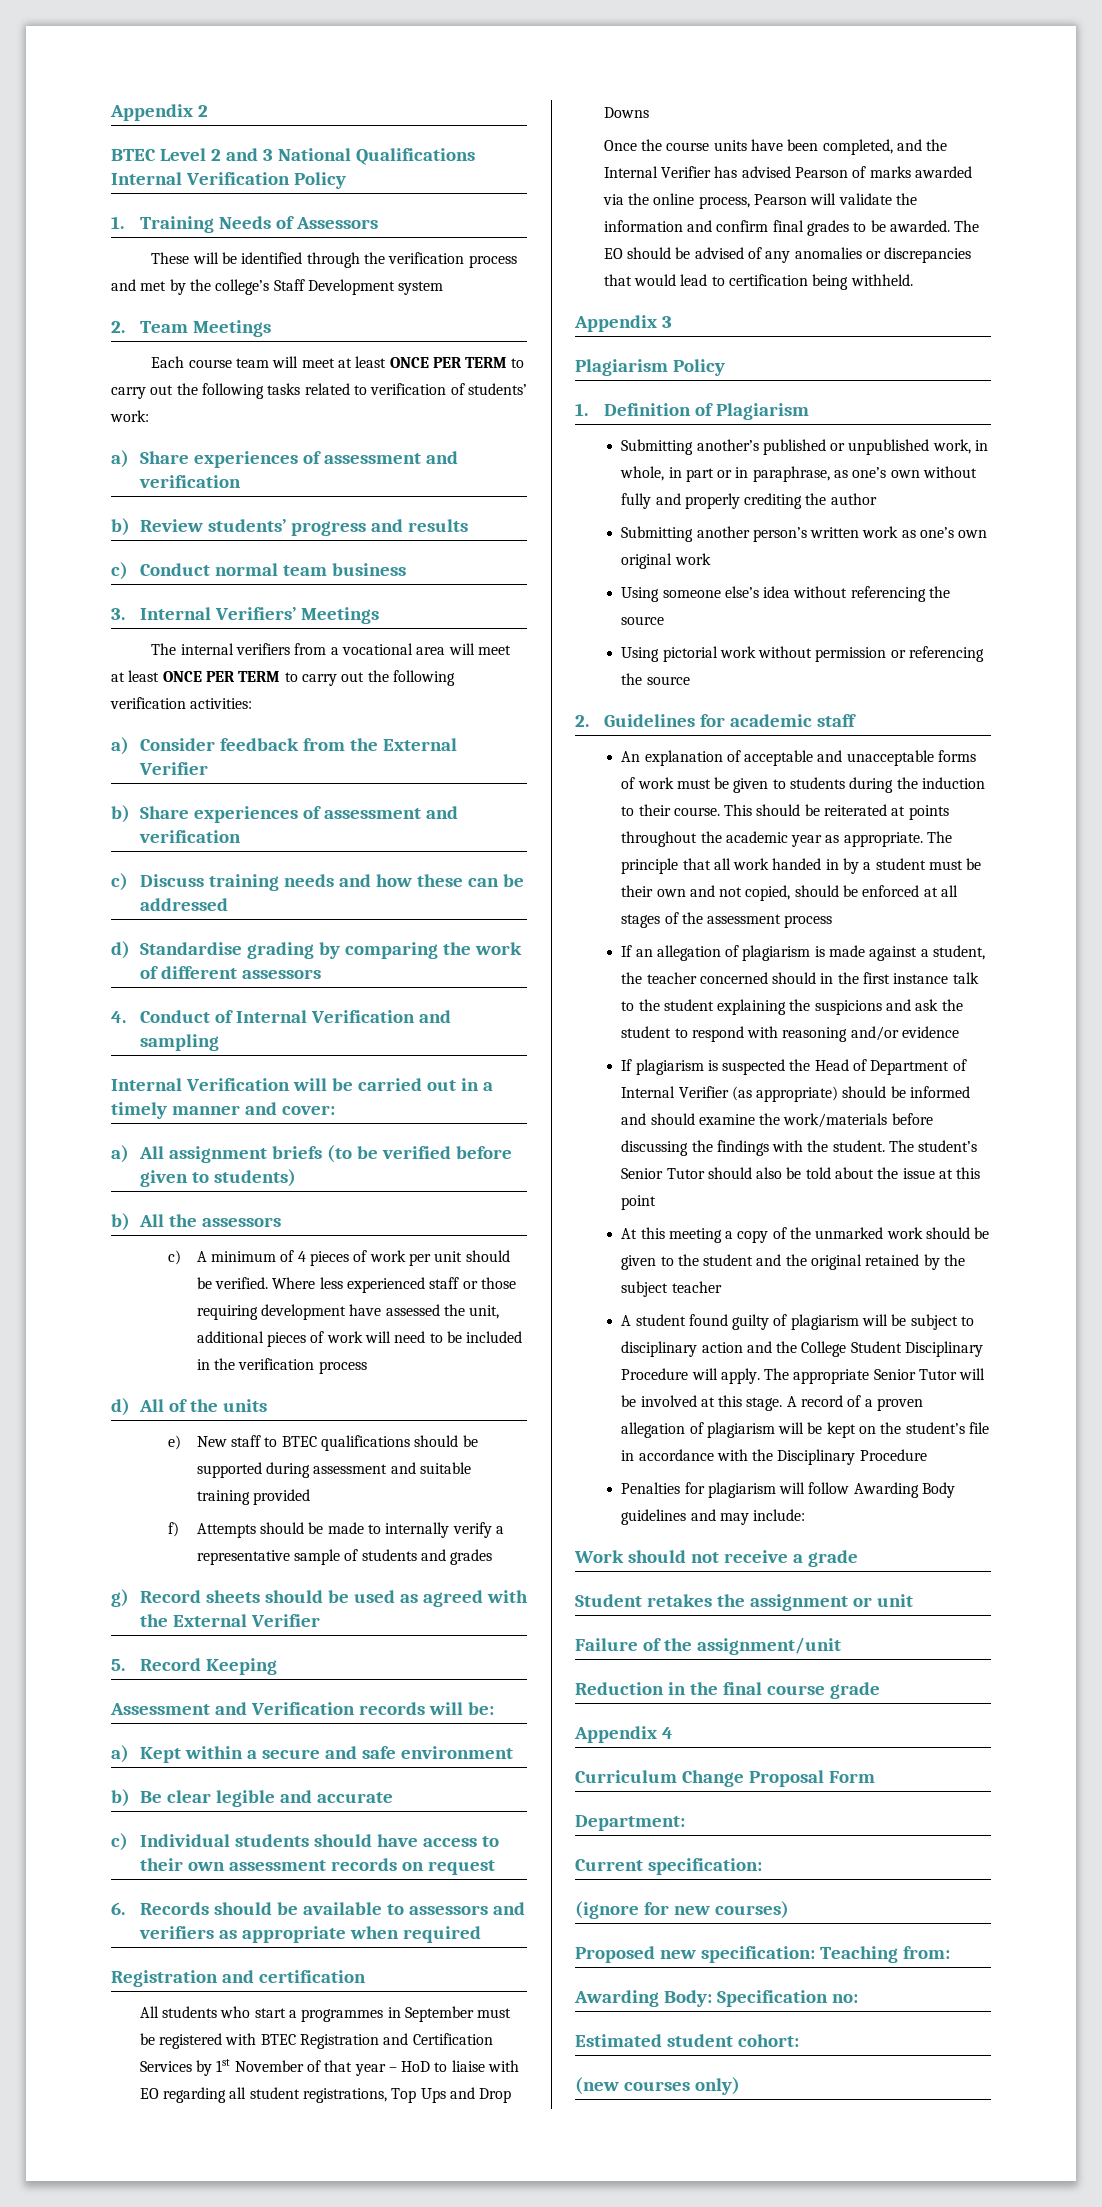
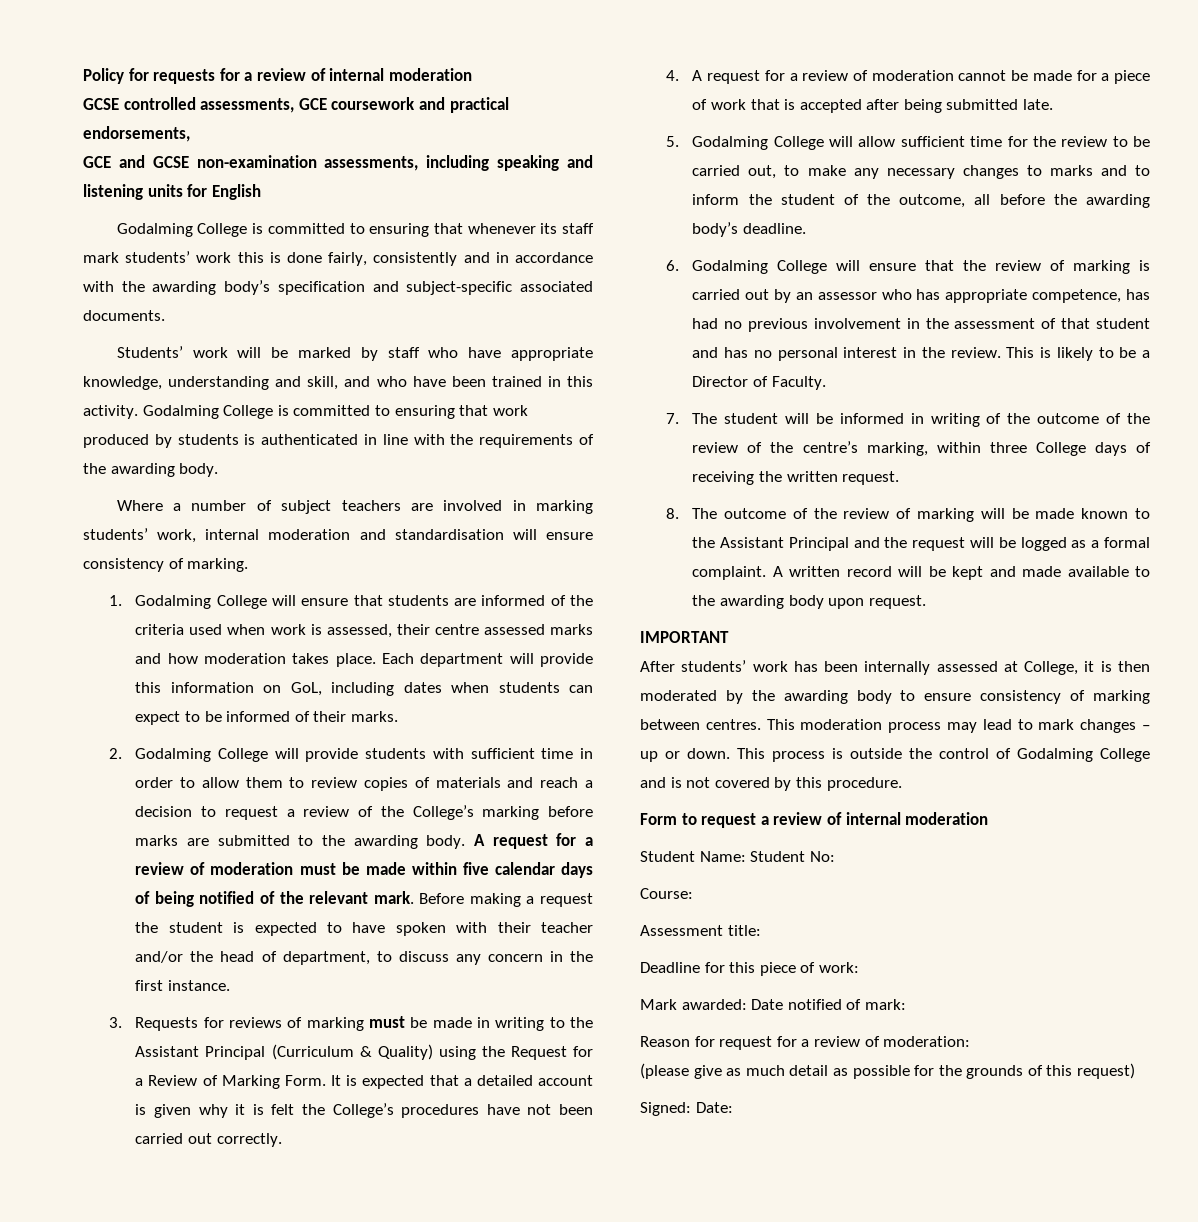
- Appendix 2
- BTEC Level 2 and 3 National Qualifications Internal Verification Policy
- 1. Training Needs of Assessors
- These will be identified through the verification process and met by the college’s Staff Development system
- 2. Team Meetings
- Each course team will meet at least ONCE PER TERM to carry out the following tasks related to verification of students’ work:
- a) Share experiences of assessment and verification
- b) Review students’ progress and results
- c) Conduct normal team business
- 3. Internal Verifiers’ Meetings
- The internal verifiers from a vocational area will meet at least ONCE PER TERM to carry out the following verification activities:
- a) Consider feedback from the External Verifier
- b) Share experiences of assessment and verification
- c) Discuss training needs and how these can be addressed
- d) Standardise grading by comparing the work of different assessors
- 4. Conduct of Internal Verification and sampling
- Internal Verification will be carried out in a timely manner and cover:
- a) All assignment briefs (to be verified before given to students)
- b) All the assessors
- c) A minimum of 4 pieces of work per unit should be verified. Where less experienced staff or those requiring development have assessed the unit, additional pieces of work will need to be included in the verification process
- d) All of the units
- e) New staff to BTEC qualifications should be supported during assessment and suitable training provided
- f) Attempts should be made to internally verify a representative sample of students and grades
- g) Record sheets should be used as agreed with the External Verifier
- 5. Record Keeping
- Assessment and Verification records will be:
- a) Kept within a secure and safe environment
- b) Be clear legible and accurate
- c) Individual students should have access to their own assessment records on request
- 6. Records should be available to assessors and verifiers as appropriate when required
- Registration and certification
- All students who start a programmes in September must be registered with BTEC Registration and Certification Services by 1st November of that year – HoD to liaise with EO regarding all student registrations, Top Ups and Drop Downs
- Once the course units have been completed, and the Internal Verifier has advised Pearson of marks awarded via the online process, Pearson will validate the information and confirm final grades to be awarded. The EO should be advised of any anomalies or discrepancies that would lead to certification being withheld.
- Appendix 3
- Plagiarism Policy
- 1. Definition of Plagiarism
- Submitting another’s published or unpublished work, in whole, in part or in paraphrase, as one’s own without fully and properly crediting the author
- Submitting another person’s written work as one’s own original work
- Using someone else’s idea without referencing the source
- Using pictorial work without permission or referencing the source
- 2. Guidelines for academic staff
- An explanation of acceptable and unacceptable forms of work must be given to students during the induction to their course. This should be reiterated at points throughout the academic year as appropriate. The principle that all work handed in by a student must be their own and not copied, should be enforced at all stages of the assessment process
- If an allegation of plagiarism is made against a student, the teacher concerned should in the first instance talk to the student explaining the suspicions and ask the student to respond with reasoning and/or evidence
- If plagiarism is suspected the Head of Department of Internal Verifier (as appropriate) should be informed and should examine the work/materials before discussing the findings with the student. The student’s Senior Tutor should also be told about the issue at this point
- At this meeting a copy of the unmarked work should be given to the student and the original retained by the subject teacher
- A student found guilty of plagiarism will be subject to disciplinary action and the College Student Disciplinary Procedure will apply. The appropriate Senior Tutor will be involved at this stage. A record of a proven allegation of plagiarism will be kept on the student’s file in accordance with the Disciplinary Procedure
- Penalties for plagiarism will follow Awarding Body guidelines and may include:
- Work should not receive a grade
- Student retakes the assignment or unit
- Failure of the assignment/unit
- Reduction in the final course grade
- Appendix 4
- Curriculum Change Proposal Form
- Department:
- Current specification:
- (ignore for new courses)
- Proposed new specification: Teaching from:
- Awarding Body: Specification no:
- Estimated student cohort:
- (new courses only)
+ Policy for requests for a review of internal moderation
+ GCSE controlled assessments, GCE coursework and practical endorsements,
+ GCE and GCSE non-examination assessments, including speaking and listening units for English
+ Godalming College is committed to ensuring that whenever its staff mark students’ work this is done fairly, consistently and in accordance with the awarding body’s specification and subject-specific associated documents.
+ Students’ work will be marked by staff who have appropriate knowledge, understanding and skill, and who have been trained in this activity. Godalming College is committed to ensuring that work produced by students is authenticated in line with the requirements of the awarding body.
+ Where a number of subject teachers are involved in marking students’ work, internal moderation and standardisation will ensure consistency of marking.
+ 1. Godalming College will ensure that students are informed of the criteria used when work is assessed, their centre assessed marks and how moderation takes place. Each department will provide this information on GoL, including dates when students can expect to be informed of their marks.
+ 2. Godalming College will provide students with sufficient time in order to allow them to review copies of materials and reach a decision to request a review of the College’s marking before marks are submitted to the awarding body. A request for a review of moderation must be made within five calendar days of being notified of the relevant mark. Before making a request the student is expected to have spoken with their teacher and/or the head of department, to discuss any concern in the first instance.
+ 3. Requests for reviews of marking must be made in writing to the Assistant Principal (Curriculum & Quality) using the Request for a Review of Marking Form. It is expected that a detailed account is given why it is felt the College’s procedures have not been carried out correctly.
+ 4. A request for a review of moderation cannot be made for a piece of work that is accepted after being submitted late.
+ 5. Godalming College will allow sufficient time for the review to be carried out, to make any necessary changes to marks and to inform the student of the outcome, all before the awarding body’s deadline.
+ 6. Godalming College will ensure that the review of marking is carried out by an assessor who has appropriate competence, has had no previous involvement in the assessment of that student and has no personal interest in the review. This is likely to be a Director of Faculty.
+ 7. The student will be informed in writing of the outcome of the review of the centre’s marking, within three College days of receiving the written request.
+ 8. The outcome of the review of marking will be made known to the Assistant Principal and the request will be logged as a formal complaint. A written record will be kept and made available to the awarding body upon request.
+ IMPORTANT
+ After students’ work has been internally assessed at College, it is then moderated by the awarding body to ensure consistency of marking between centres. This moderation process may lead to mark changes – up or down. This process is outside the control of Godalming College and is not covered by this procedure.
+ Form to request a review of internal moderation
+ Student Name: Student No:
+ Course:
+ Assessment title:
+ Deadline for this piece of work:
+ Mark awarded: Date notified of mark:
+ Reason for request for a review of moderation:
+ (please give as much detail as possible for the grounds of this request)
+ Signed: Date:

